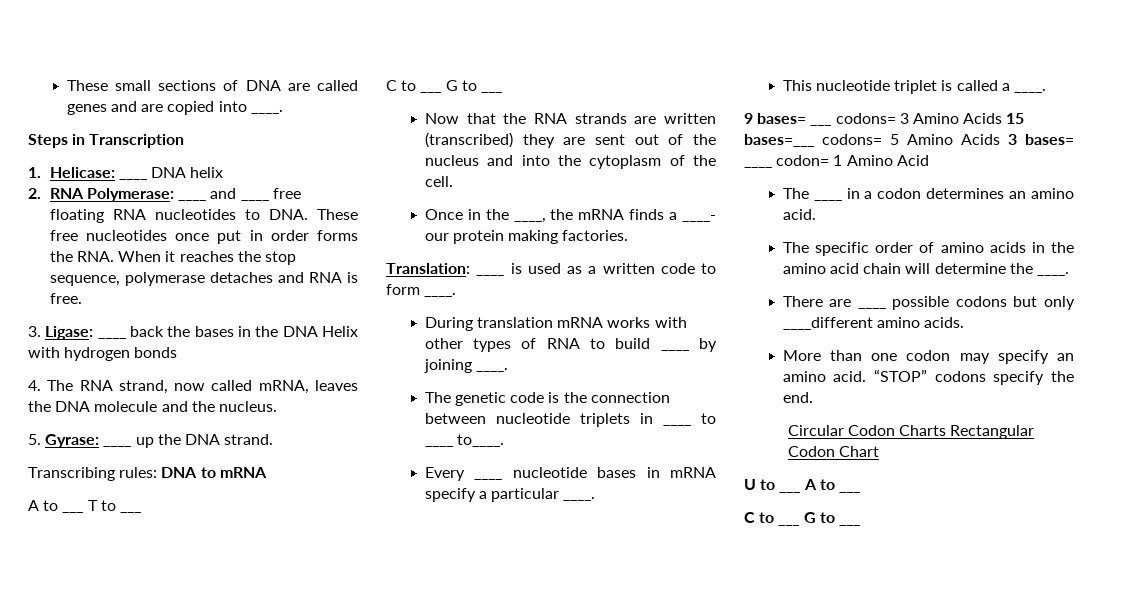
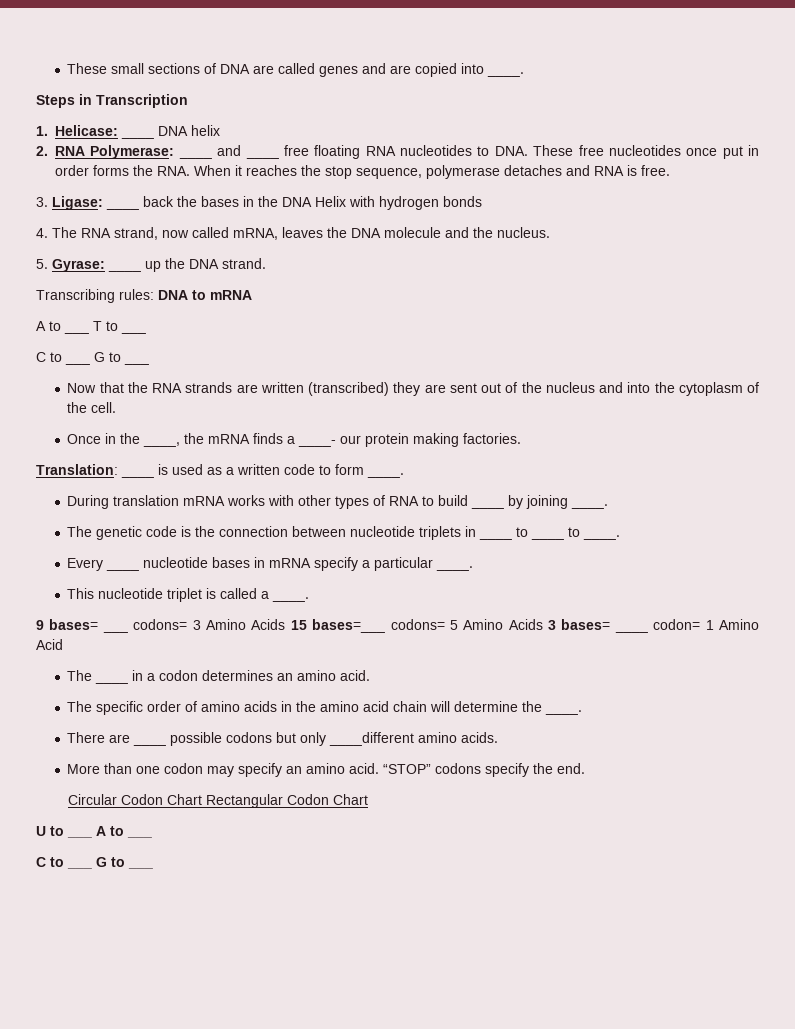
- The genetic code is the connection between nucleotide triplets in ____ to ____ to____.
+ The genetic code is the connection between nucleotide triplets in ____ to ____ to ____.
- Circular Codon Charts Rectangular Codon Chart
+ Circular Codon Chart Rectangular Codon Chart

